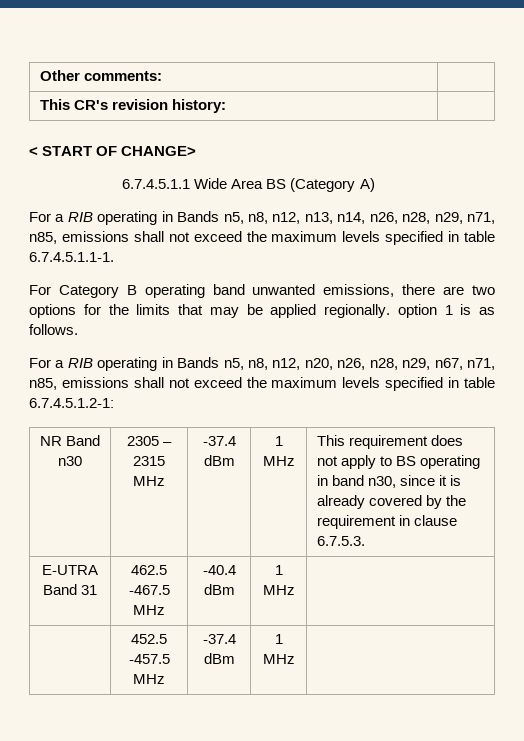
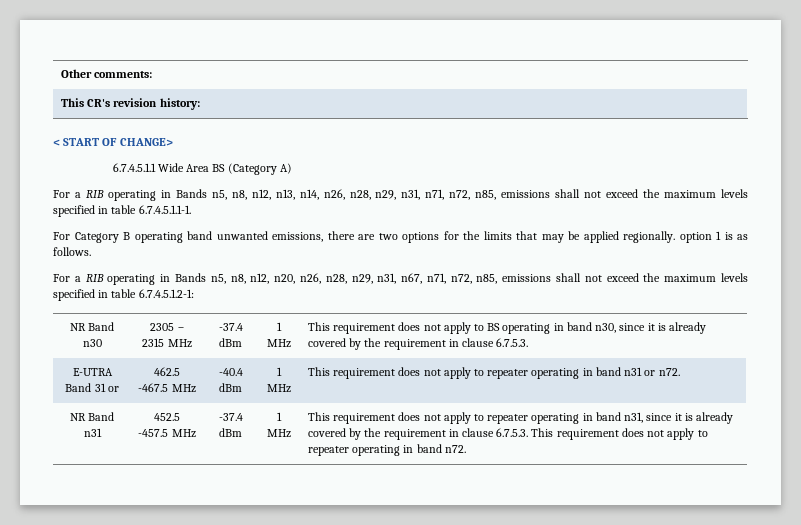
- For a RIB operating in Bands n5, n8, n12, n13, n14, n26, n28, n29, n71, n85, emissions shall not exceed the maximum levels specified in table 6.7.4.5.1.1-1.
+ For a RIB operating in Bands n5, n8, n12, n13, n14, n26, n28, n29, n31, n71, n72, n85, emissions shall not exceed the maximum levels specified in table 6.7.4.5.1.1-1.
- For a RIB operating in Bands n5, n8, n12, n20, n26, n28, n29, n67, n71, n85, emissions shall not exceed the maximum levels specified in table 6.7.4.5.1.2-1:
+ For a RIB operating in Bands n5, n8, n12, n20, n26, n28, n29, n31, n67, n71, n72, n85, emissions shall not exceed the maximum levels specified in table 6.7.4.5.1.2-1:
- E-UTRA Band 31 | 462.5 -467.5 MHz | -40.4 dBm | 1 MHz |
+ E-UTRA Band 31 or | 462.5 -467.5 MHz | -40.4 dBm | 1 MHz | This requirement does not apply to repeater operating in band n31 or n72.
+ NR Band n31
+ This requirement does not apply to repeater operating in band n31, since it is already covered by the requirement in clause 6.7.5.3. This requirement does not apply to repeater operating in band n72.

